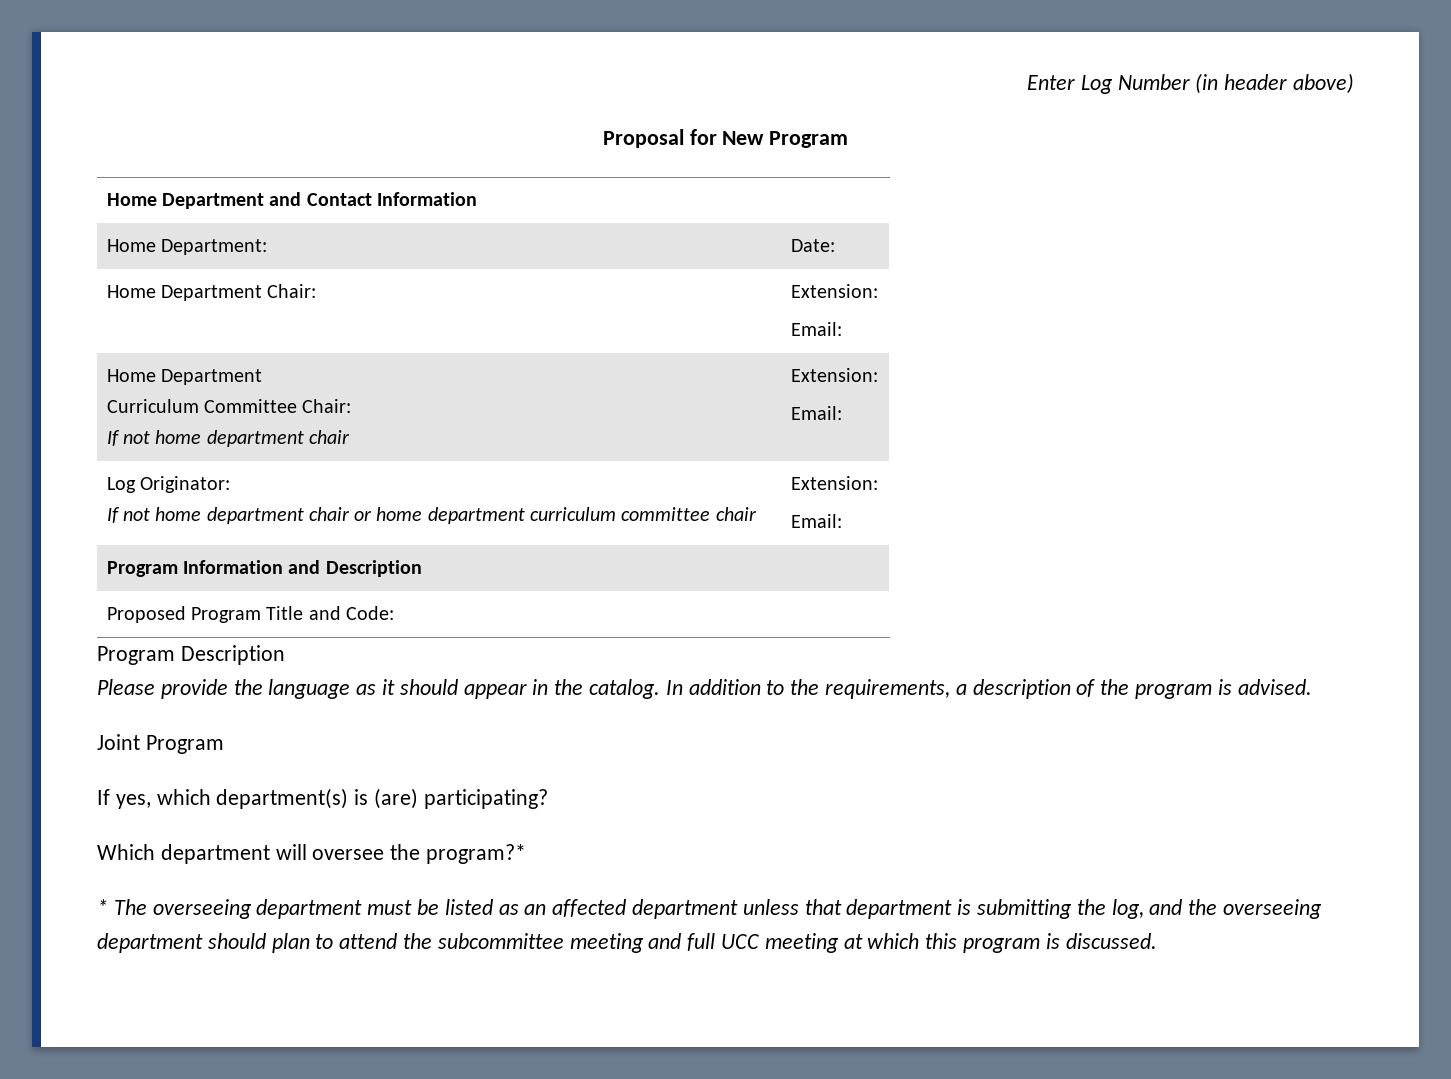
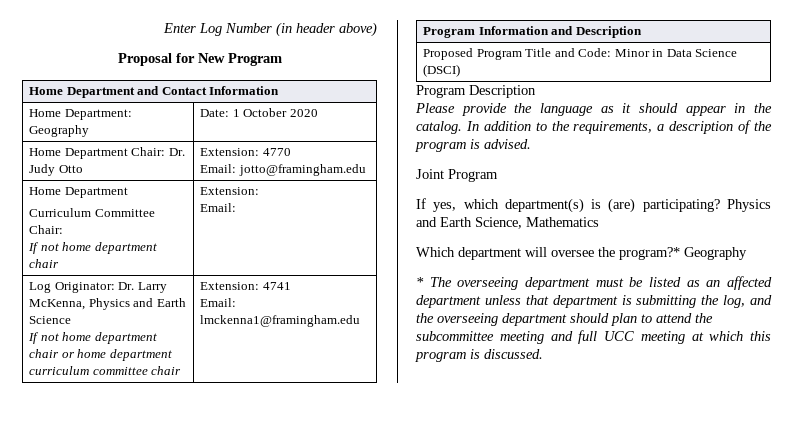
- Home Department: | Date:
+ Home Department: Geography | Date: 1 October 2020
- Home Department Chair: | Extension:
- Email:
+ Home Department Chair: Dr. Judy Otto | Extension: 4770
+ Email: jotto@framingham.edu
- Log Originator:
- If not home department chair or home department curriculum committee chair | Extension:
- Email:
+ Log Originator: Dr. Larry McKenna, Physics and Earth Science
+ If not home department chair or home department curriculum committee chair | Extension: 4741
+ Email: lmckenna1@framingham.edu
- Proposed Program Title and Code:
+ Proposed Program Title and Code: Minor in Data Science (DSCI)
+ Physics and Earth Science, Mathematics
- Which department will oversee the program?*
+ Which department will oversee the program?* Geography

